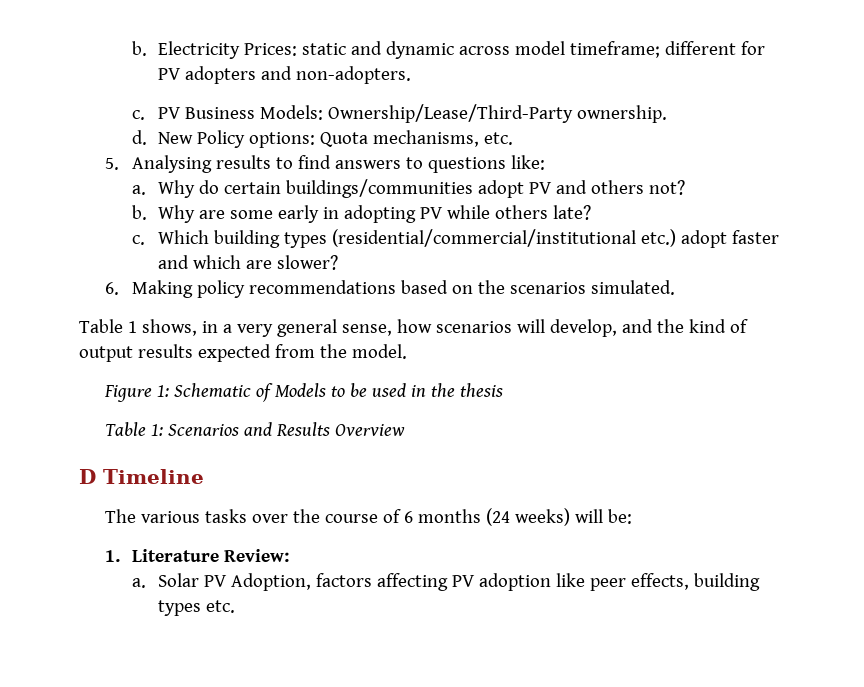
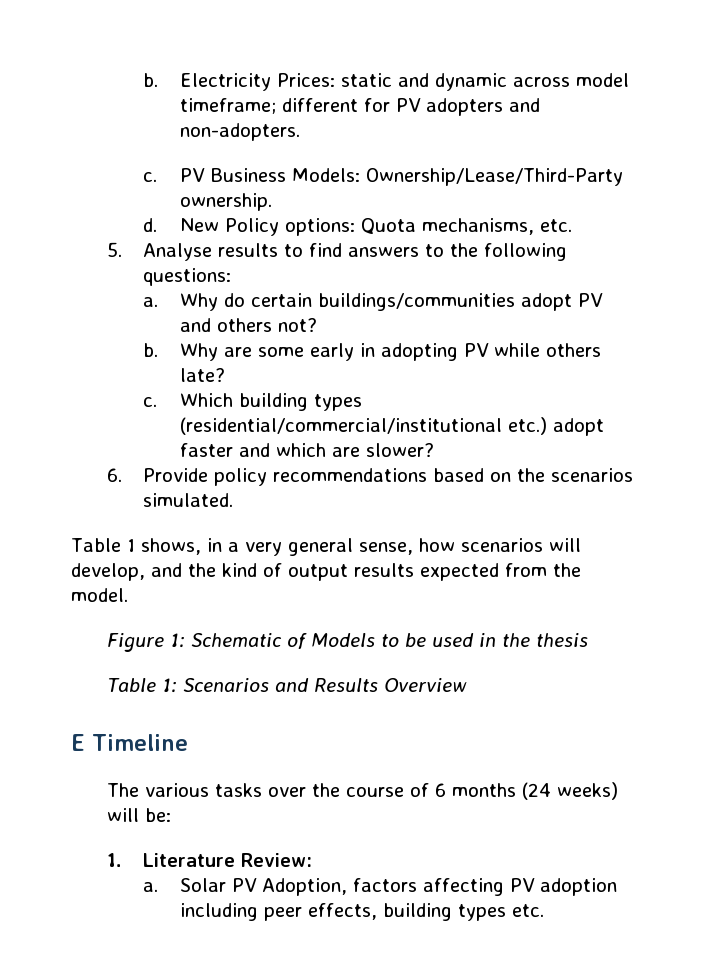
- 5. Analysing results to find answers to questions like:
+ 5. Analyse results to find answers to the following questions:
- 6. Making policy recommendations based on the scenarios simulated.
+ 6. Provide policy recommendations based on the scenarios simulated.
- D Timeline
+ E Timeline
- Solar PV Adoption, factors affecting PV adoption like peer effects, building types etc.
+ Solar PV Adoption, factors affecting PV adoption including peer effects, building types etc.

